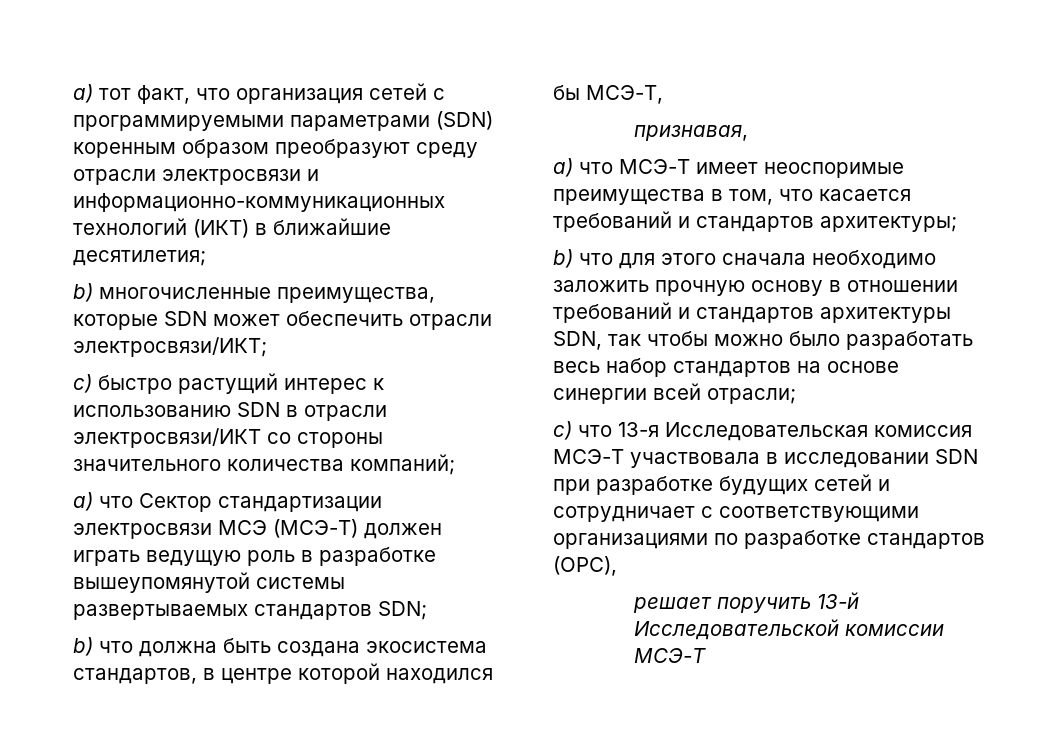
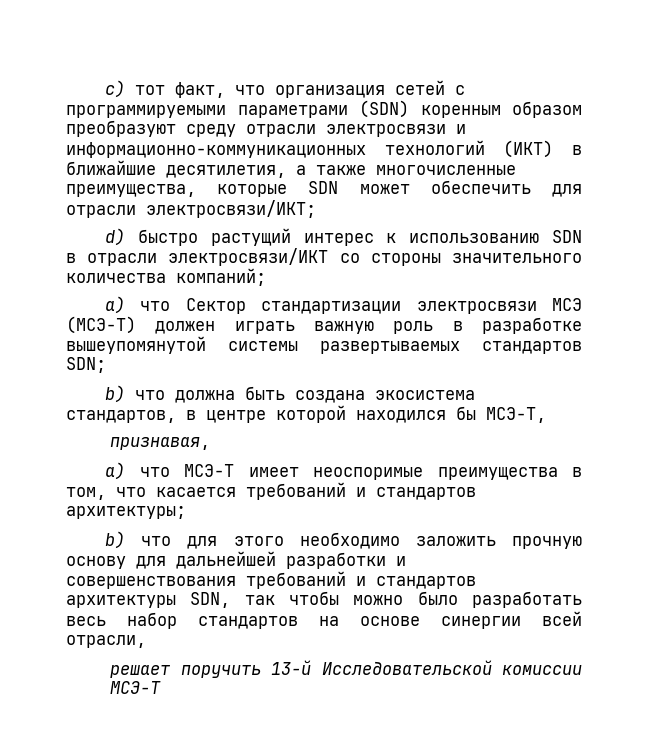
- a) тот факт, что организация сетей с программируемыми параметрами (SDN) коренным образом преобразуют среду отрасли электросвязи и информационно-коммуникационных технологий (ИКТ) в ближайшие десятилетия;
- b) многочисленные преимущества, которые SDN может обеспечить отрасли электросвязи/ИКТ;
+ с) тот факт, что организация сетей с программируемыми параметрами (SDN) коренным образом преобразуют среду отрасли электросвязи и информационно-коммуникационных технологий (ИКТ) в ближайшие десятилетия, а также многочисленные преимущества, которые SDN может обеспечить для отрасли электросвязи/ИКТ;
- c) быстро растущий интерес к использованию SDN в отрасли электросвязи/ИКТ со стороны значительного количества компаний;
+ d) быстро растущий интерес к использованию SDN в отрасли электросвязи/ИКТ со стороны значительного количества компаний;
- a) что Сектор стандартизации электросвязи МСЭ (МСЭ-T) должен играть ведущую роль в разработке вышеупомянутой системы развертываемых стандартов SDN;
+ a) что Сектор стандартизации электросвязи МСЭ (МСЭ-T) должен играть важную роль в разработке вышеупомянутой системы развертываемых стандартов SDN;
- b) что для этого сначала необходимо заложить прочную основу в отношении требований и стандартов архитектуры SDN, так чтобы можно было разработать весь набор стандартов на основе синергии всей отрасли;
- c) что 13-я Исследовательская комиссия МСЭ-T участвовала в исследовании SDN при разработке будущих сетей и сотрудничает с соответствующими организациями по разработке стандартов (ОРС),
+ b) что для этого необходимо заложить прочную основу для дальнейшей разработки и совершенствования требований и стандартов архитектуры SDN, так чтобы можно было разработать весь набор стандартов на основе синергии всей отрасли,

